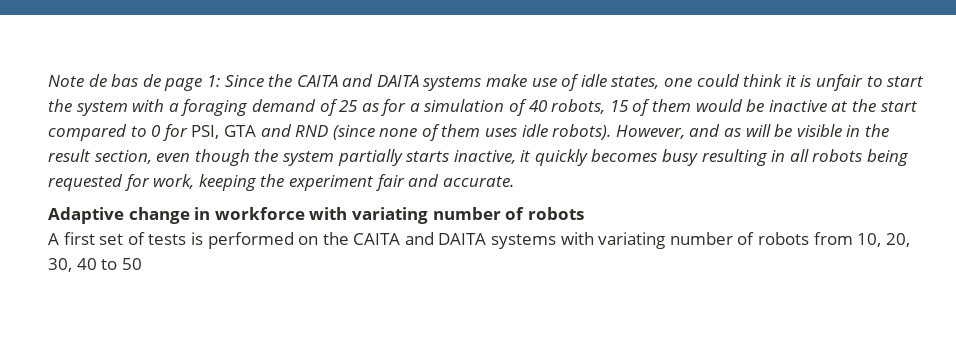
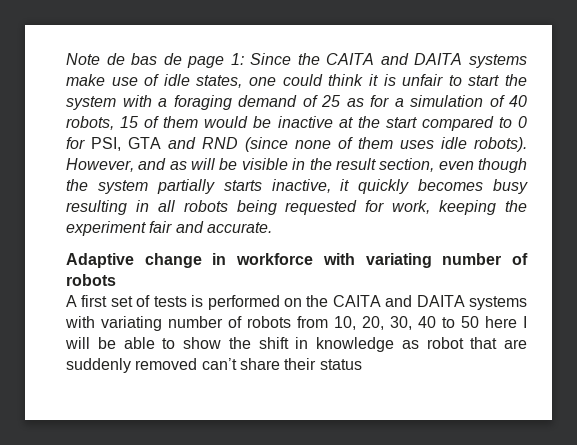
- A first set of tests is performed on the CAITA and DAITA systems with variating number of robots from 10, 20, 30, 40 to 50
+ A first set of tests is performed on the CAITA and DAITA systems with variating number of robots from 10, 20, 30, 40 to 50 here I will be able to show the shift in knowledge as robot that are suddenly removed can’t share their status

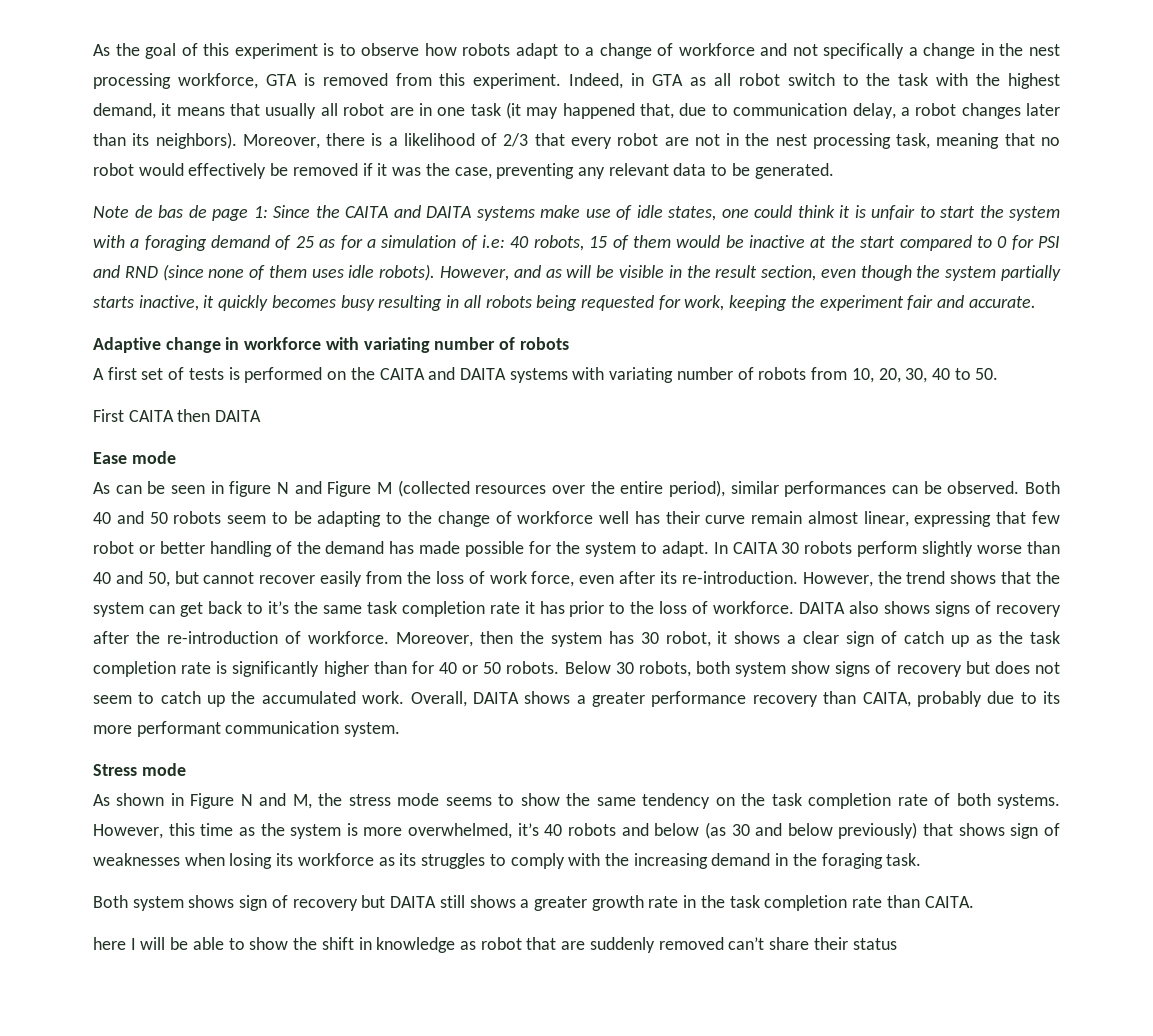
+ As the goal of this experiment is to observe how robots adapt to a change of workforce and not specifically a change in the nest processing workforce, GTA is removed from this experiment. Indeed, in GTA as all robot switch to the task with the highest demand, it means that usually all robot are in one task (it may happened that, due to communication delay, a robot changes later than its neighbors). Moreover, there is a likelihood of 2/3 that every robot are not in the nest processing task, meaning that no robot would effectively be removed if it was the case, preventing any relevant data to be generated.
- Since the CAITA and DAITA systems make use of idle states, one could think it is unfair to start the system with a foraging demand of 25 as for a simulation of 40 robots, 15 of them would be inactive at the start compared to 0 for PSI, GTA and RND (since none of them uses idle robots).
+ Since the CAITA and DAITA systems make use of idle states, one could think it is unfair to start the system with a foraging demand of 25 as for a simulation of i.e: 40 robots, 15 of them would be inactive at the start compared to 0 for PSI and RND (since none of them uses idle robots).
- A first set of tests is performed on the CAITA and DAITA systems with variating number of robots from 10, 20, 30, 40 to 50 here I will be able to show the shift in knowledge as robot that are suddenly removed can’t share their status
+ A first set of tests is performed on the CAITA and DAITA systems with variating number of robots from 10, 20, 30, 40 to 50.
+ First CAITA then DAITA
+ Ease mode
+ As can be seen in figure N and Figure M (collected resources over the entire period), similar performances can be observed. Both 40 and 50 robots seem to be adapting to the change of workforce well has their curve remain almost linear, expressing that few robot or better handling of the demand has made possible for the system to adapt. In CAITA 30 robots perform slightly worse than 40 and 50, but cannot recover easily from the loss of work force, even after its re-introduction. However, the trend shows that the system can get back to it’s the same task completion rate it has prior to the loss of workforce. DAITA also shows signs of recovery after the re-introduction of workforce. Moreover, then the system has 30 robot, it shows a clear sign of catch up as the task completion rate is significantly higher than for 40 or 50 robots. Below 30 robots, both system show signs of recovery but does not seem to catch up the accumulated work. Overall, DAITA shows a greater performance recovery than CAITA, probably due to its more performant communication system.
+ Stress mode
+ As shown in Figure N and M, the stress mode seems to show the same tendency on the task completion rate of both systems. However, this time as the system is more overwhelmed, it’s 40 robots and below (as 30 and below previously) that shows sign of weaknesses when losing its workforce as its struggles to comply with the increasing demand in the foraging task.
+ Both system shows sign of recovery but DAITA still shows a greater growth rate in the task completion rate than CAITA.
+ here I will be able to show the shift in knowledge as robot that are suddenly removed can’t share their status

